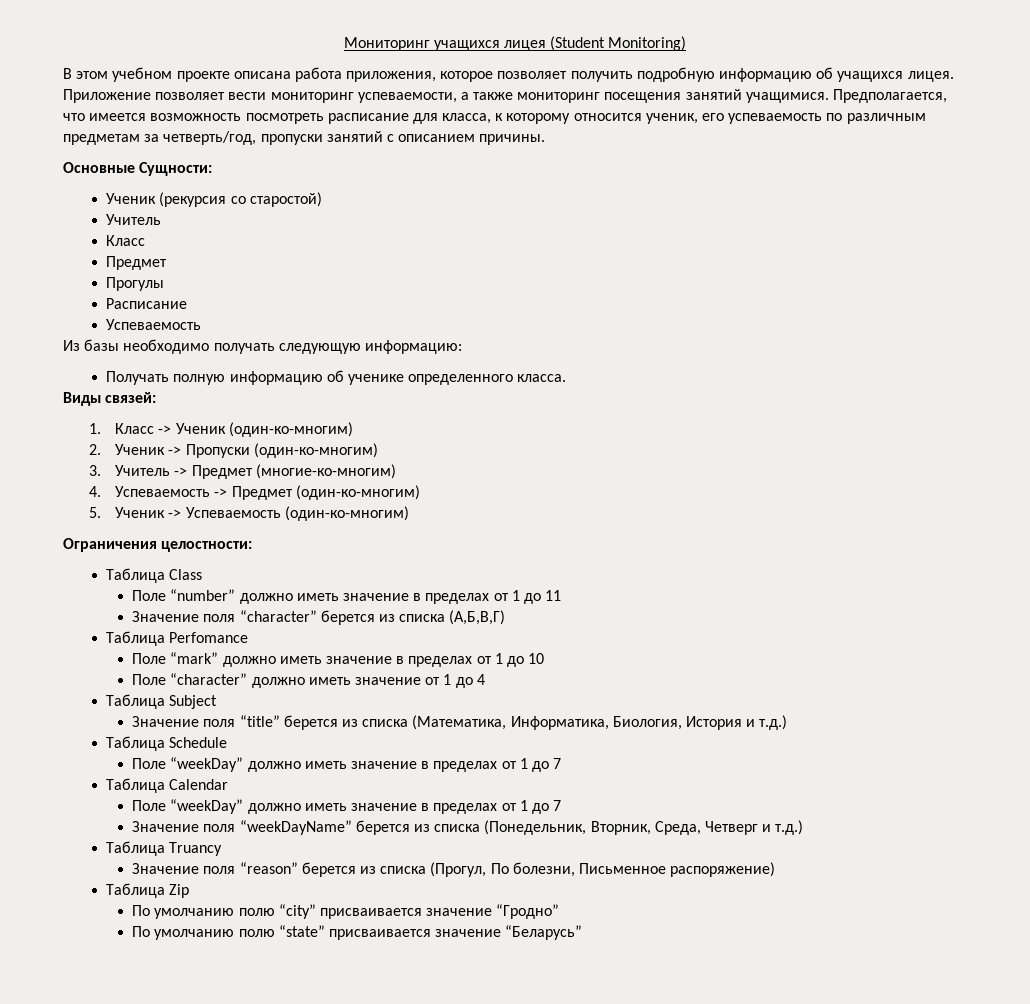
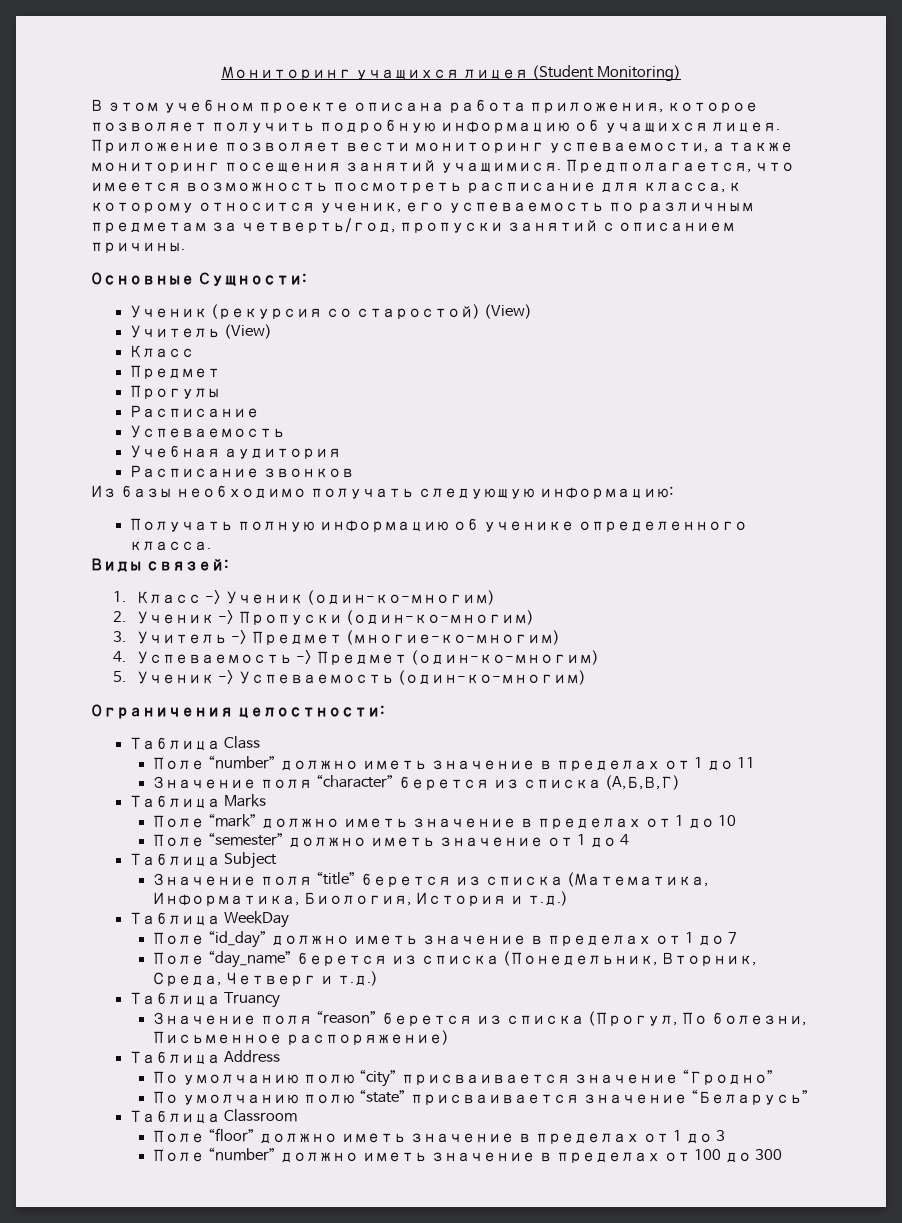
- Ученик (рекурсия со старостой)
- Учитель
+ Ученик (рекурсия со старостой) (View)
+ Учитель (View)
+ Учебная аудитория
+ Расписание звонков
- Таблица Perfomance
+ Таблица Marks
- Поле “character” должно иметь значение от 1 до 4
+ Поле “semester” должно иметь значение от 1 до 4
- Таблица Schedule
- Поле “weekDay” должно иметь значение в пределах от 1 до 7
- Таблица Calendar
- Поле “weekDay” должно иметь значение в пределах от 1 до 7
- Значение поля “weekDayName” берется из списка (Понедельник, Вторник, Среда, Четверг и т.д.)
+ Таблица WeekDay
+ Поле “id_day” должно иметь значение в пределах от 1 до 7
+ Поле “day_name” берется из списка (Понедельник, Вторник, Среда, Четверг и т.д.)
- Таблица Zip
+ Таблица Address
+ Таблица Classroom
+ Поле “floor” должно иметь значение в пределах от 1 до 3
+ Поле “number” должно иметь значение в пределах от 100 до 300

